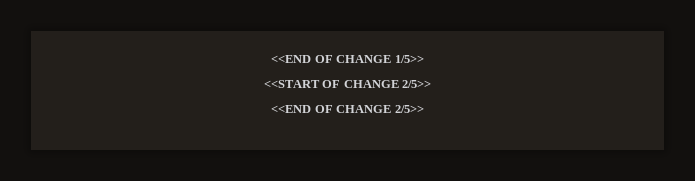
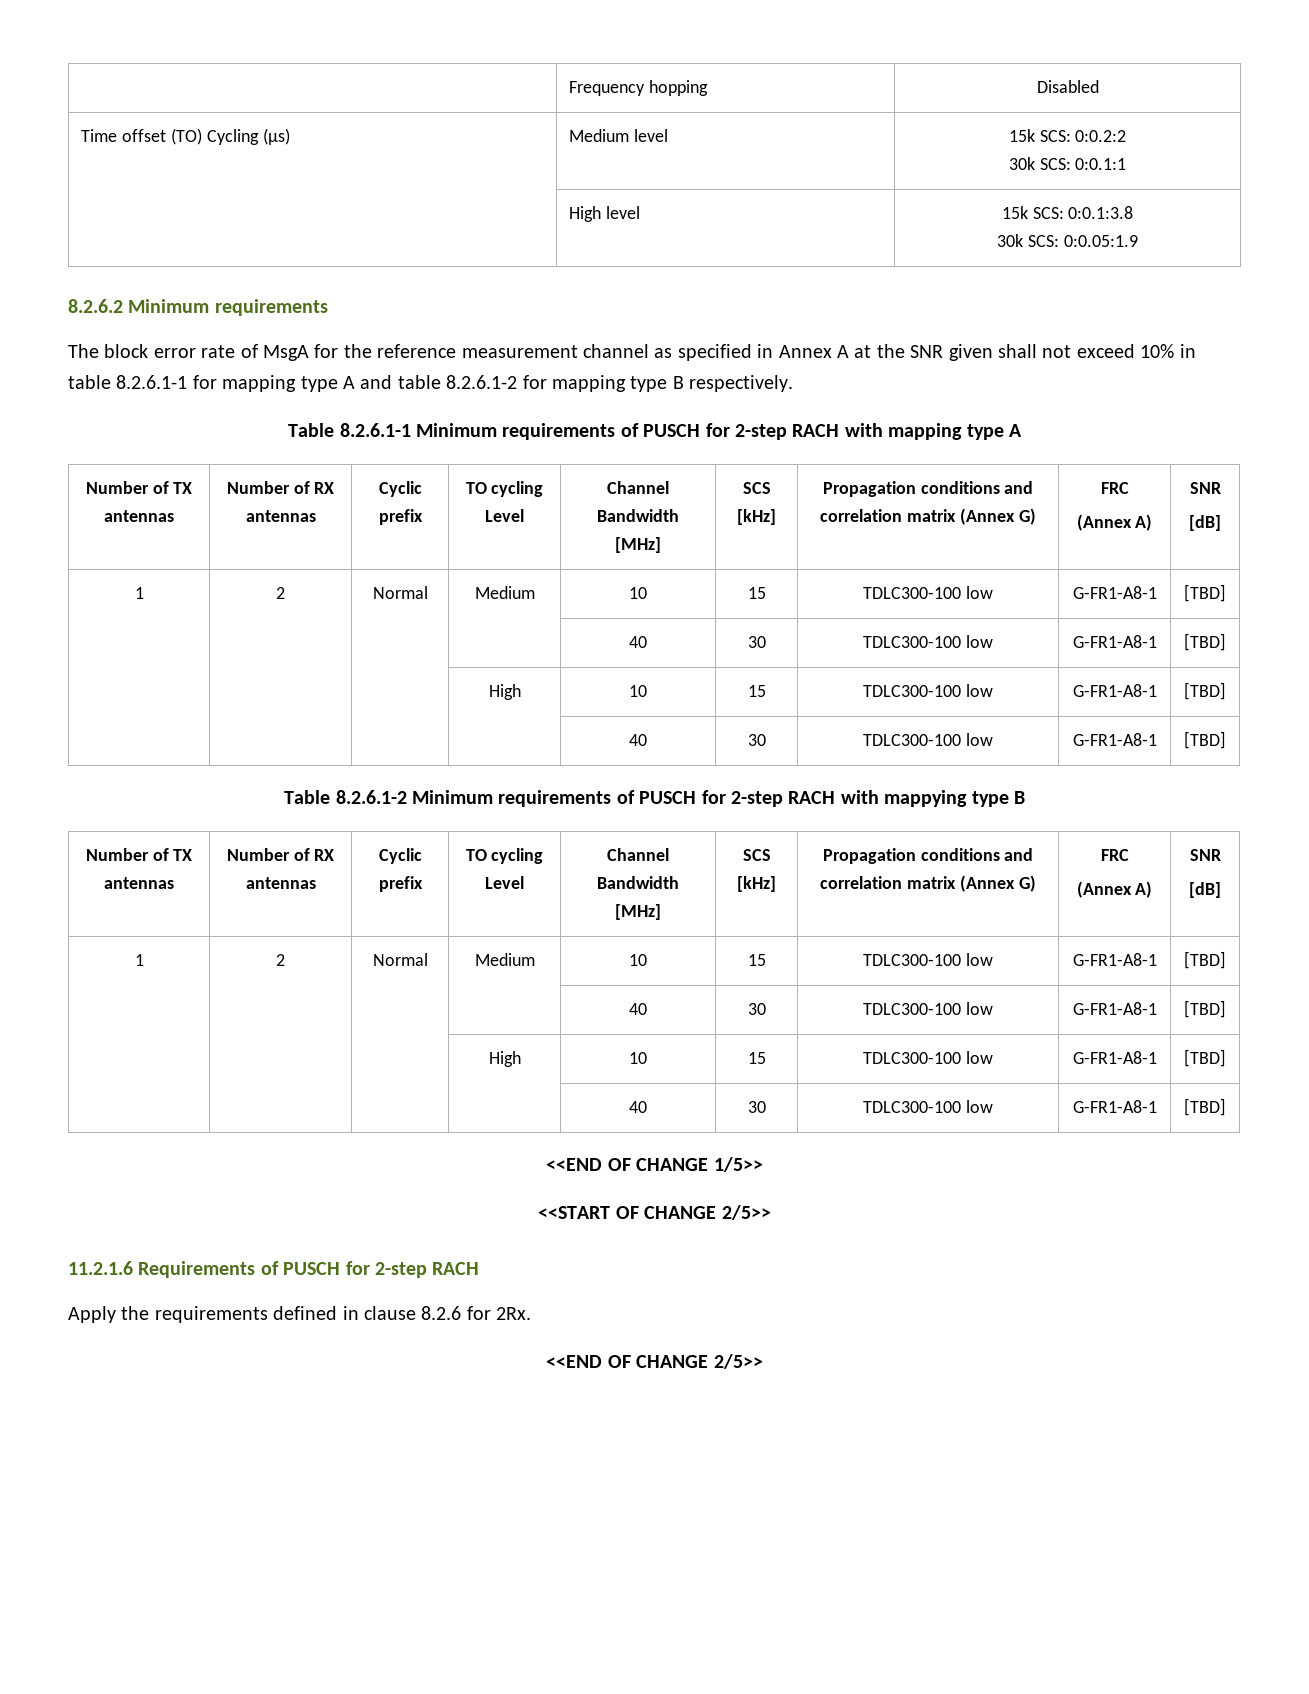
+ | Frequency hopping | Disabled
+ Time offset (TO) Cycling (µs) | Medium level | 15k SCS: 0:0.2:2
+ 30k SCS: 0:0.1:1
+ | High level | 15k SCS: 0:0.1:3.8
+ 30k SCS: 0:0.05:1.9
+ 8.2.6.2 Minimum requirements
+ The block error rate of MsgA for the reference measurement channel as specified in Annex A at the SNR given shall not exceed 10% in table 8.2.6.1-1 for mapping type A and table 8.2.6.1-2 for mapping type B respectively.
+ Table 8.2.6.1-1 Minimum requirements of PUSCH for 2-step RACH with mapping type A
+ Number of TX antennas | Number of RX antennas | Cyclic prefix | TO cycling Level | Channel Bandwidth [MHz] | SCS [kHz] | Propagation conditions and correlation matrix (Annex G) | FRC
+ (Annex A) | SNR
+ [dB]
+ 1 | 2 | Normal | Medium | 10 | 15 | TDLC300-100 low | G-FR1-A8-1 | [TBD]
+ | | | | 40 | 30 | TDLC300-100 low | G-FR1-A8-1 | [TBD]
+ | | | High | 10 | 15 | TDLC300-100 low | G-FR1-A8-1 | [TBD]
+ | | | | 40 | 30 | TDLC300-100 low | G-FR1-A8-1 | [TBD]
+ Table 8.2.6.1-2 Minimum requirements of PUSCH for 2-step RACH with mappying type B
+ Number of TX antennas | Number of RX antennas | Cyclic prefix | TO cycling Level | Channel Bandwidth [MHz] | SCS [kHz] | Propagation conditions and correlation matrix (Annex G) | FRC
+ (Annex A) | SNR
+ [dB]
+ 1 | 2 | Normal | Medium | 10 | 15 | TDLC300-100 low | G-FR1-A8-1 | [TBD]
+ | | | | 40 | 30 | TDLC300-100 low | G-FR1-A8-1 | [TBD]
+ | | | High | 10 | 15 | TDLC300-100 low | G-FR1-A8-1 | [TBD]
+ | | | | 40 | 30 | TDLC300-100 low | G-FR1-A8-1 | [TBD]
+ 11.2.1.6 Requirements of PUSCH for 2-step RACH
+ Apply the requirements defined in clause 8.2.6 for 2Rx.

